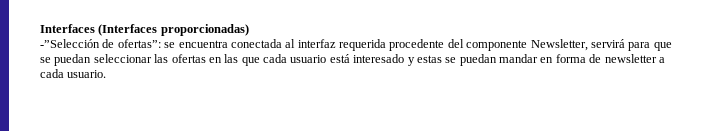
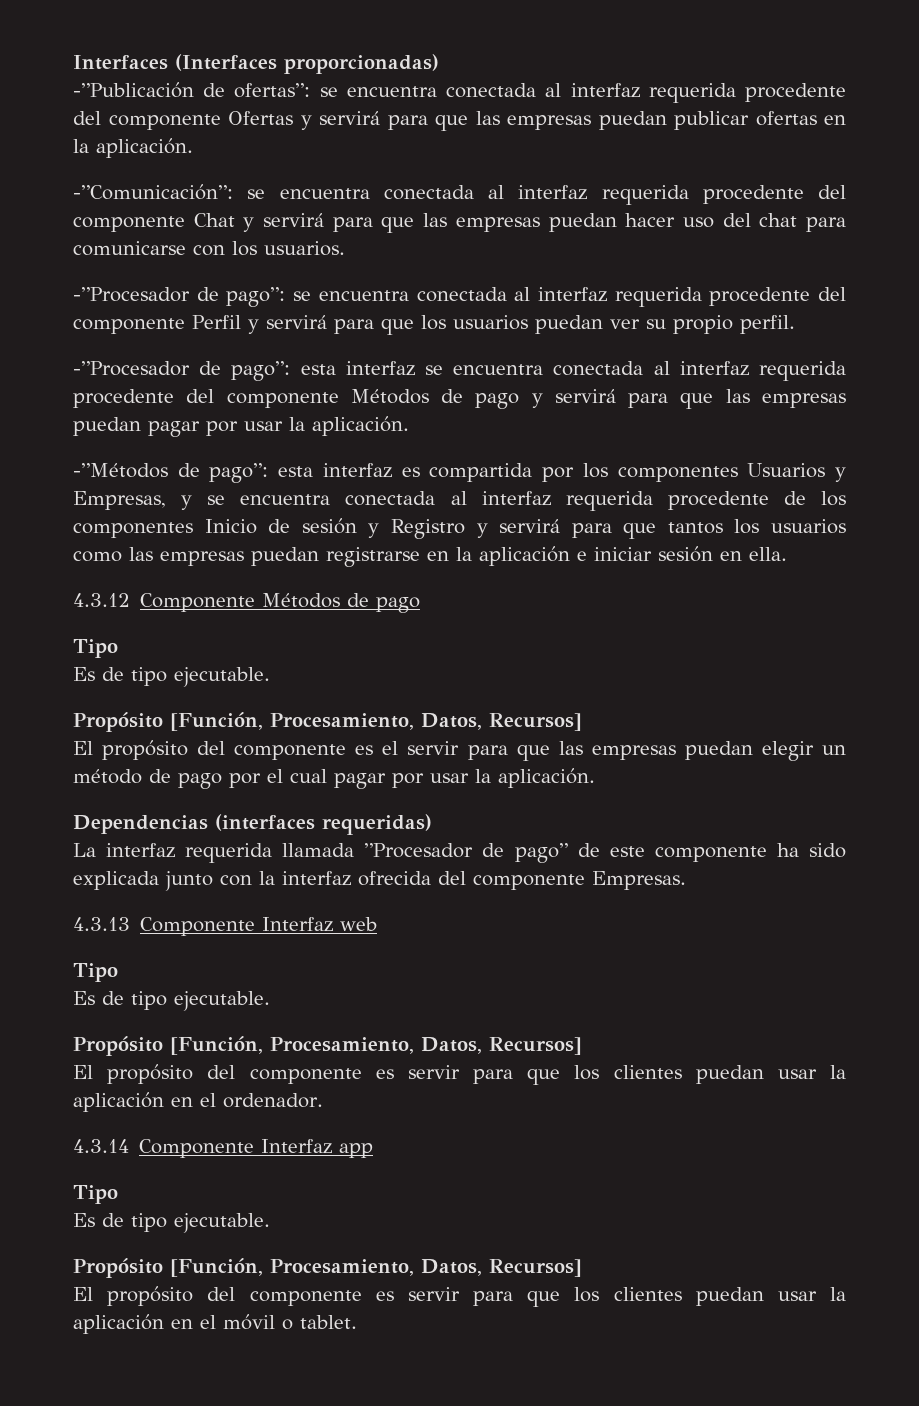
- -”Selección de ofertas”: se encuentra conectada al interfaz requerida procedente del componente Newsletter, servirá para que se puedan seleccionar las ofertas en las que cada usuario está interesado y estas se puedan mandar en forma de newsletter a cada usuario.
+ -”Publicación de ofertas”: se encuentra conectada al interfaz requerida procedente del componente Ofertas y servirá para que las empresas puedan publicar ofertas en la aplicación.
+ -”Comunicación”: se encuentra conectada al interfaz requerida procedente del componente Chat y servirá para que las empresas puedan hacer uso del chat para comunicarse con los usuarios.
+ -”Procesador de pago”: se encuentra conectada al interfaz requerida procedente del componente Perfil y servirá para que los usuarios puedan ver su propio perfil.
+ -”Procesador de pago”: esta interfaz se encuentra conectada al interfaz requerida procedente del componente Métodos de pago y servirá para que las empresas puedan pagar por usar la aplicación.
+ -”Métodos de pago”: esta interfaz es compartida por los componentes Usuarios y Empresas, y se encuentra conectada al interfaz requerida procedente de los componentes Inicio de sesión y Registro y servirá para que tantos los usuarios como las empresas puedan registrarse en la aplicación e iniciar sesión en ella.
+ 4.3.12 Componente Métodos de pago
+ Tipo
+ Es de tipo ejecutable.
+ Propósito [Función, Procesamiento, Datos, Recursos]
+ El propósito del componente es el servir para que las empresas puedan elegir un método de pago por el cual pagar por usar la aplicación.
+ Dependencias (interfaces requeridas)
+ La interfaz requerida llamada ”Procesador de pago” de este componente ha sido explicada junto con la interfaz ofrecida del componente Empresas.
+ 4.3.13 Componente Interfaz web
+ Tipo
+ Es de tipo ejecutable.
+ Propósito [Función, Procesamiento, Datos, Recursos]
+ El propósito del componente es servir para que los clientes puedan usar la aplicación en el ordenador.
+ 4.3.14 Componente Interfaz app
+ Tipo
+ Es de tipo ejecutable.
+ Propósito [Función, Procesamiento, Datos, Recursos]
+ El propósito del componente es servir para que los clientes puedan usar la aplicación en el móvil o tablet.

